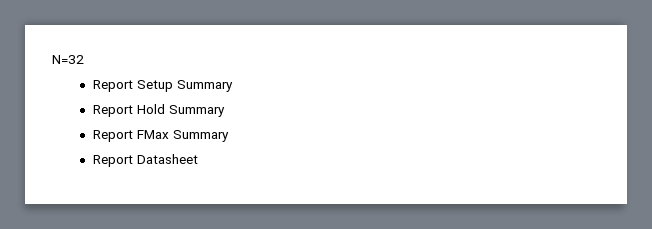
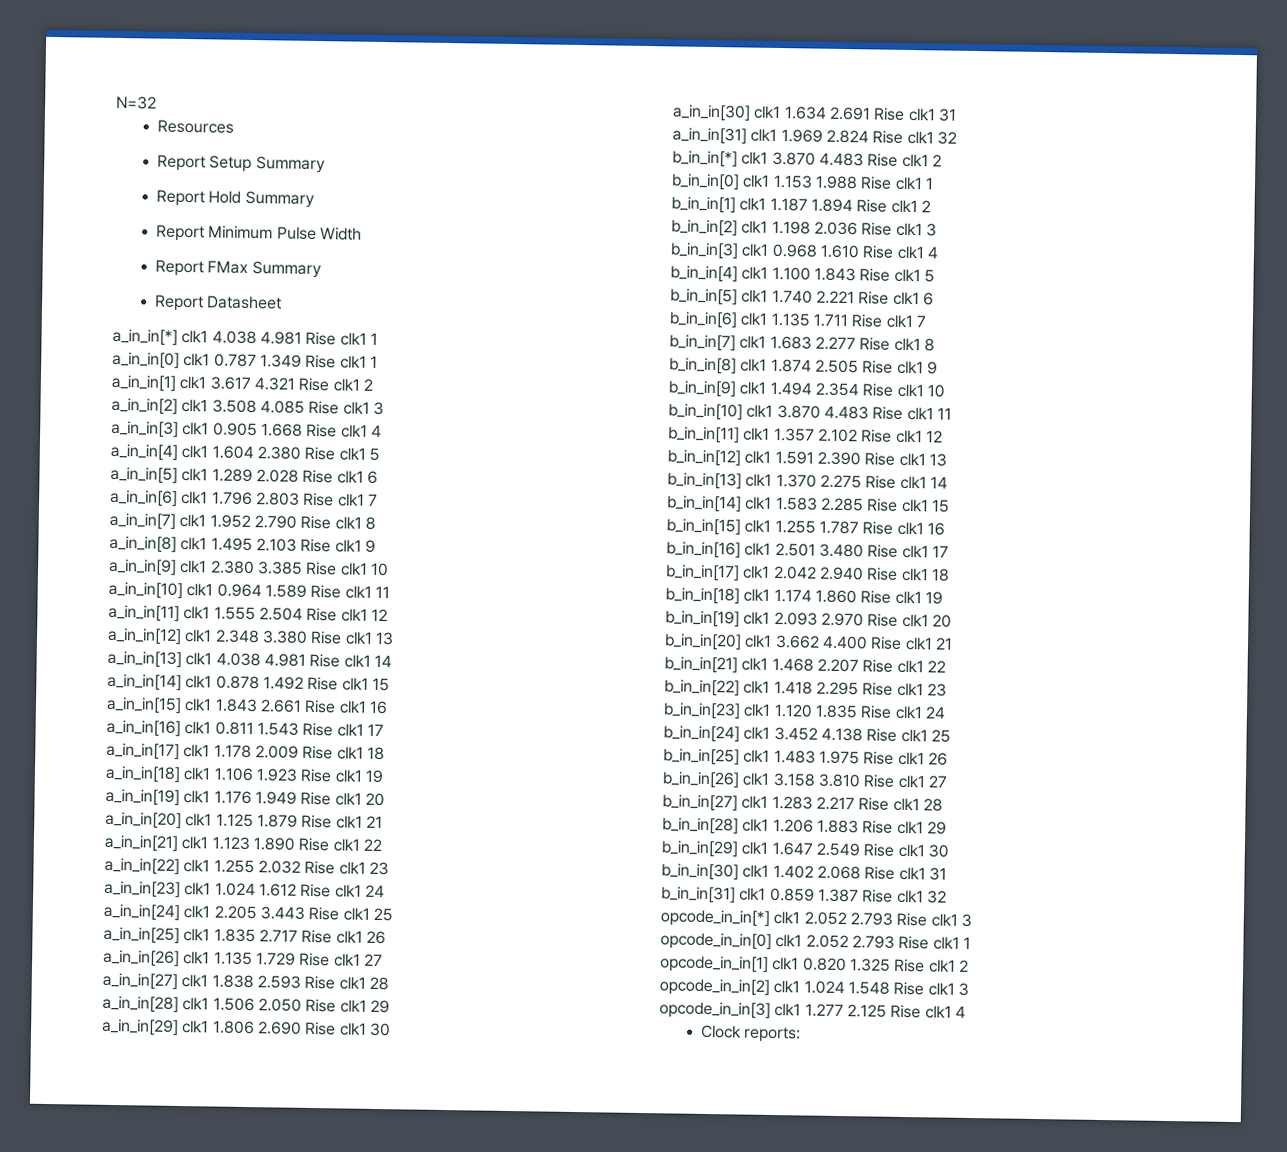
+ Resources
+ Report Minimum Pulse Width
+ a_in_in[*] clk1 4.038 4.981 Rise clk1 1
+ a_in_in[0] clk1 0.787 1.349 Rise clk1 1
+ a_in_in[1] clk1 3.617 4.321 Rise clk1 2
+ a_in_in[2] clk1 3.508 4.085 Rise clk1 3
+ a_in_in[3] clk1 0.905 1.668 Rise clk1 4
+ a_in_in[4] clk1 1.604 2.380 Rise clk1 5
+ a_in_in[5] clk1 1.289 2.028 Rise clk1 6
+ a_in_in[6] clk1 1.796 2.803 Rise clk1 7
+ a_in_in[7] clk1 1.952 2.790 Rise clk1 8
+ a_in_in[8] clk1 1.495 2.103 Rise clk1 9
+ a_in_in[9] clk1 2.380 3.385 Rise clk1 10
+ a_in_in[10] clk1 0.964 1.589 Rise clk1 11
+ a_in_in[11] clk1 1.555 2.504 Rise clk1 12
+ a_in_in[12] clk1 2.348 3.380 Rise clk1 13
+ a_in_in[13] clk1 4.038 4.981 Rise clk1 14
+ a_in_in[14] clk1 0.878 1.492 Rise clk1 15
+ a_in_in[15] clk1 1.843 2.661 Rise clk1 16
+ a_in_in[16] clk1 0.811 1.543 Rise clk1 17
+ a_in_in[17] clk1 1.178 2.009 Rise clk1 18
+ a_in_in[18] clk1 1.106 1.923 Rise clk1 19
+ a_in_in[19] clk1 1.176 1.949 Rise clk1 20
+ a_in_in[20] clk1 1.125 1.879 Rise clk1 21
+ a_in_in[21] clk1 1.123 1.890 Rise clk1 22
+ a_in_in[22] clk1 1.255 2.032 Rise clk1 23
+ a_in_in[23] clk1 1.024 1.612 Rise clk1 24
+ a_in_in[24] clk1 2.205 3.443 Rise clk1 25
+ a_in_in[25] clk1 1.835 2.717 Rise clk1 26
+ a_in_in[26] clk1 1.135 1.729 Rise clk1 27
+ a_in_in[27] clk1 1.838 2.593 Rise clk1 28
+ a_in_in[28] clk1 1.506 2.050 Rise clk1 29
+ a_in_in[29] clk1 1.806 2.690 Rise clk1 30
+ a_in_in[30] clk1 1.634 2.691 Rise clk1 31
+ a_in_in[31] clk1 1.969 2.824 Rise clk1 32
+ b_in_in[*] clk1 3.870 4.483 Rise clk1 2
+ b_in_in[0] clk1 1.153 1.988 Rise clk1 1
+ b_in_in[1] clk1 1.187 1.894 Rise clk1 2
+ b_in_in[2] clk1 1.198 2.036 Rise clk1 3
+ b_in_in[3] clk1 0.968 1.610 Rise clk1 4
+ b_in_in[4] clk1 1.100 1.843 Rise clk1 5
+ b_in_in[5] clk1 1.740 2.221 Rise clk1 6
+ b_in_in[6] clk1 1.135 1.711 Rise clk1 7
+ b_in_in[7] clk1 1.683 2.277 Rise clk1 8
+ b_in_in[8] clk1 1.874 2.505 Rise clk1 9
+ b_in_in[9] clk1 1.494 2.354 Rise clk1 10
+ b_in_in[10] clk1 3.870 4.483 Rise clk1 11
+ b_in_in[11] clk1 1.357 2.102 Rise clk1 12
+ b_in_in[12] clk1 1.591 2.390 Rise clk1 13
+ b_in_in[13] clk1 1.370 2.275 Rise clk1 14
+ b_in_in[14] clk1 1.583 2.285 Rise clk1 15
+ b_in_in[15] clk1 1.255 1.787 Rise clk1 16
+ b_in_in[16] clk1 2.501 3.480 Rise clk1 17
+ b_in_in[17] clk1 2.042 2.940 Rise clk1 18
+ b_in_in[18] clk1 1.174 1.860 Rise clk1 19
+ b_in_in[19] clk1 2.093 2.970 Rise clk1 20
+ b_in_in[20] clk1 3.662 4.400 Rise clk1 21
+ b_in_in[21] clk1 1.468 2.207 Rise clk1 22
+ b_in_in[22] clk1 1.418 2.295 Rise clk1 23
+ b_in_in[23] clk1 1.120 1.835 Rise clk1 24
+ b_in_in[24] clk1 3.452 4.138 Rise clk1 25
+ b_in_in[25] clk1 1.483 1.975 Rise clk1 26
+ b_in_in[26] clk1 3.158 3.810 Rise clk1 27
+ b_in_in[27] clk1 1.283 2.217 Rise clk1 28
+ b_in_in[28] clk1 1.206 1.883 Rise clk1 29
+ b_in_in[29] clk1 1.647 2.549 Rise clk1 30
+ b_in_in[30] clk1 1.402 2.068 Rise clk1 31
+ b_in_in[31] clk1 0.859 1.387 Rise clk1 32
+ opcode_in_in[*] clk1 2.052 2.793 Rise clk1 3
+ opcode_in_in[0] clk1 2.052 2.793 Rise clk1 1
+ opcode_in_in[1] clk1 0.820 1.325 Rise clk1 2
+ opcode_in_in[2] clk1 1.024 1.548 Rise clk1 3
+ opcode_in_in[3] clk1 1.277 2.125 Rise clk1 4
+ Clock reports:

